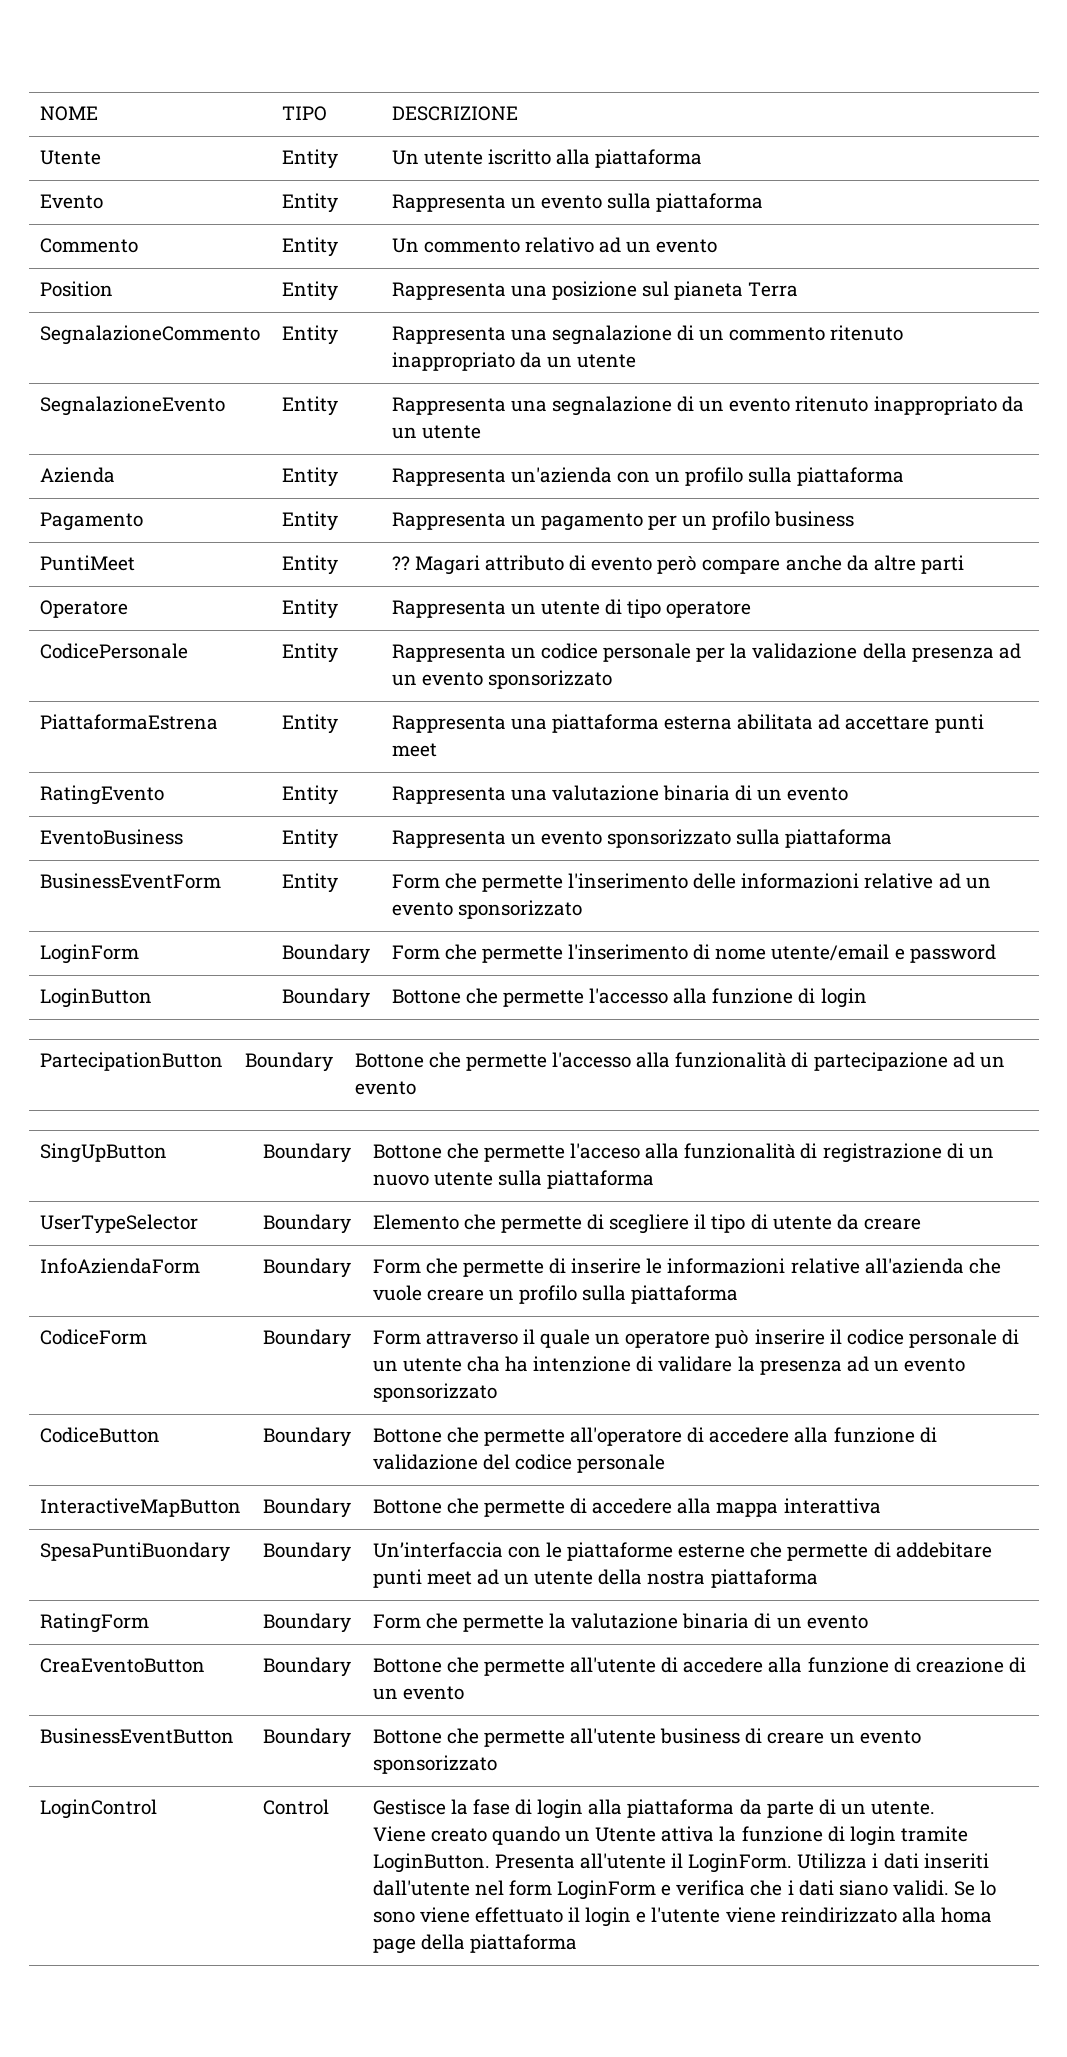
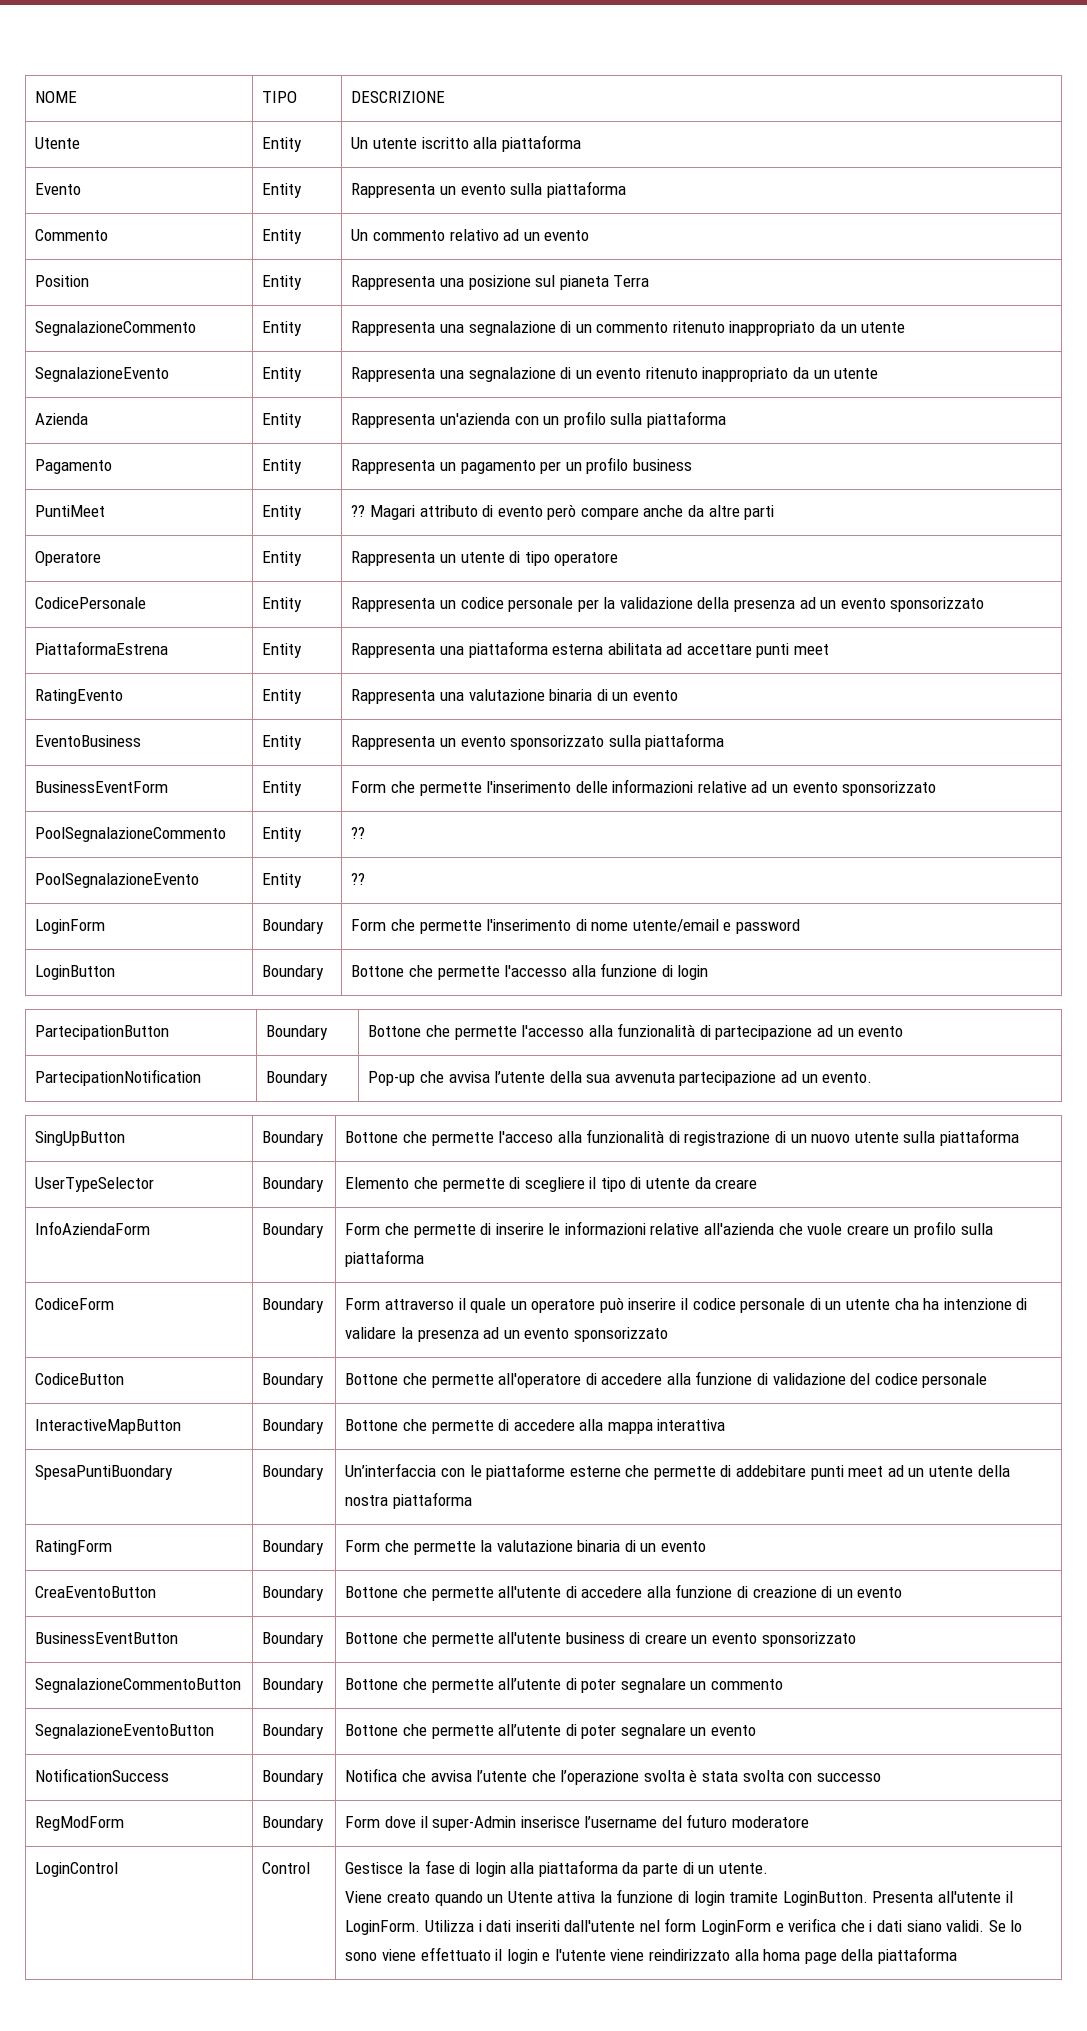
+ PoolSegnalazioneCommento | Entity | ??
+ PoolSegnalazioneEvento | Entity | ??
+ PartecipationNotification | Boundary | Pop-up che avvisa l’utente della sua avvenuta partecipazione ad un evento.
+ SegnalazioneCommentoButton | Boundary | Bottone che permette all’utente di poter segnalare un commento
+ SegnalazioneEventoButton | Boundary | Bottone che permette all’utente di poter segnalare un evento
+ NotificationSuccess | Boundary | Notifica che avvisa l’utente che l’operazione svolta è stata svolta con successo
+ RegModForm | Boundary | Form dove il super-Admin inserisce l’username del futuro moderatore

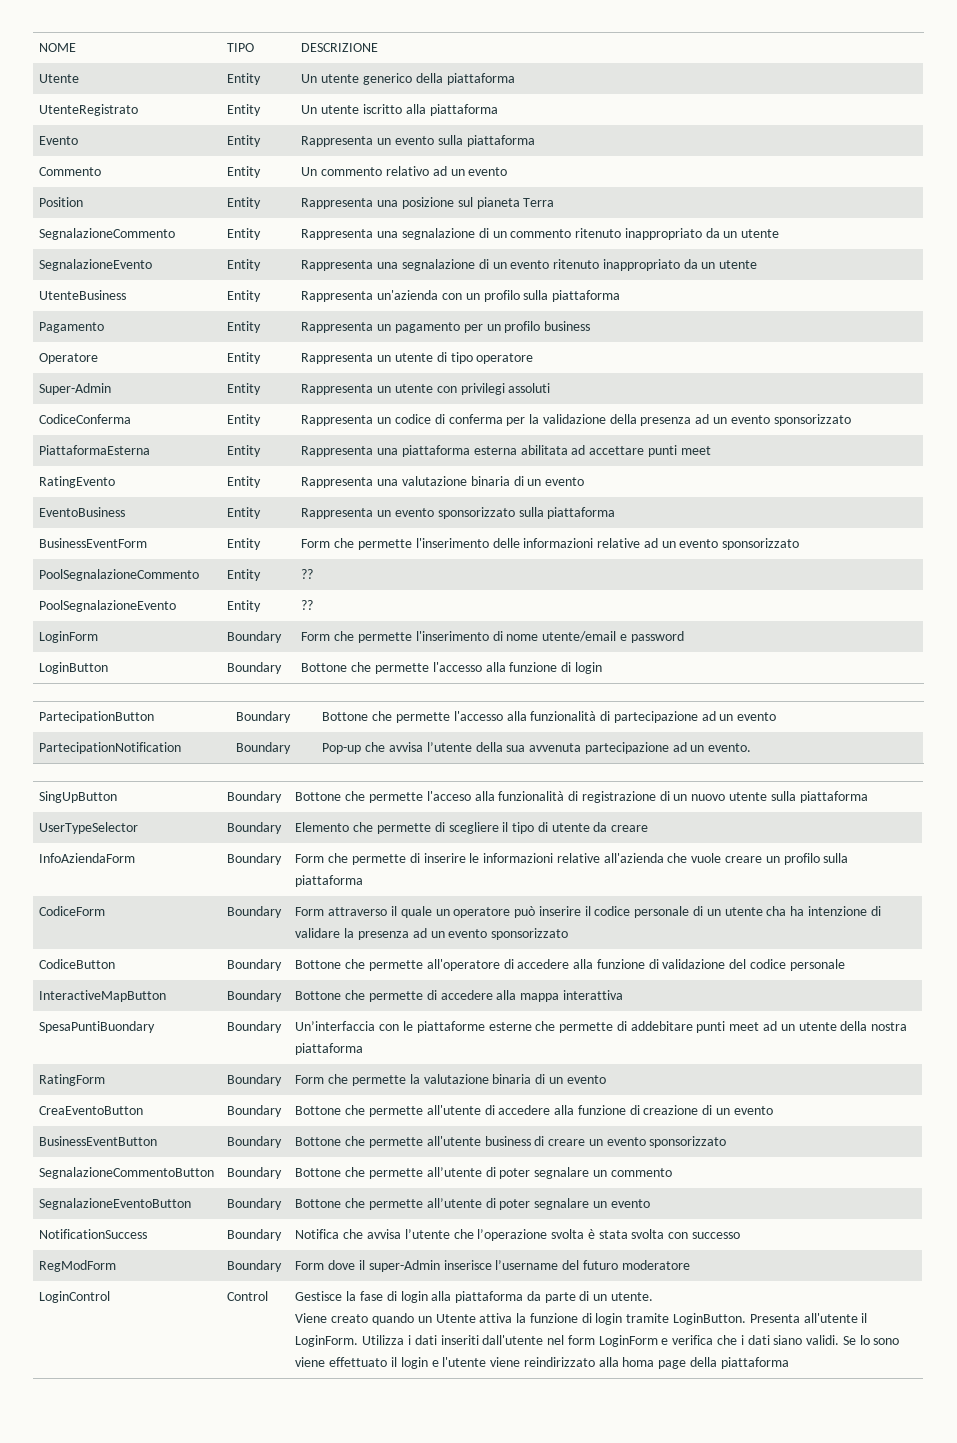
- Utente | Entity | Un utente iscritto alla piattaforma
+ Utente | Entity | Un utente generico della piattaforma
+ UtenteRegistrato | Entity | Un utente iscritto alla piattaforma
- Azienda | Entity | Rappresenta un'azienda con un profilo sulla piattaforma
+ UtenteBusiness | Entity | Rappresenta un'azienda con un profilo sulla piattaforma
- PuntiMeet | Entity | ?? Magari attributo di evento però compare anche da altre parti
- CodicePersonale | Entity | Rappresenta un codice personale per la validazione della presenza ad un evento sponsorizzato
+ Super-Admin | Entity | Rappresenta un utente con privilegi assoluti
+ CodiceConferma | Entity | Rappresenta un codice di conferma per la validazione della presenza ad un evento sponsorizzato
- PiattaformaEstrena | Entity | Rappresenta una piattaforma esterna abilitata ad accettare punti meet
+ PiattaformaEsterna | Entity | Rappresenta una piattaforma esterna abilitata ad accettare punti meet

